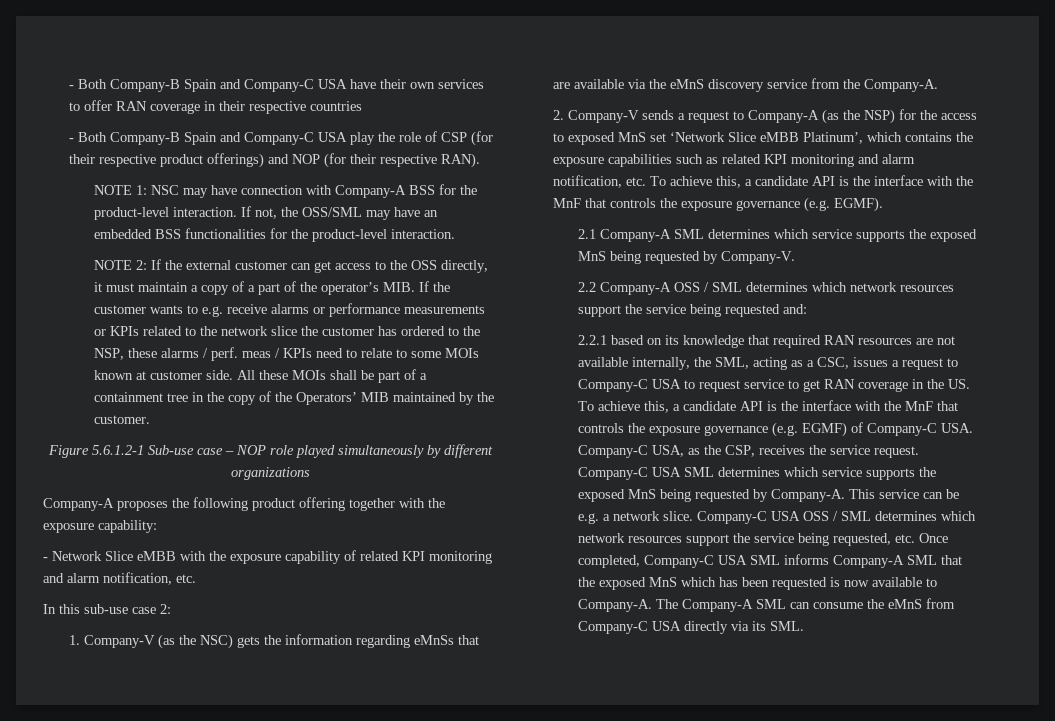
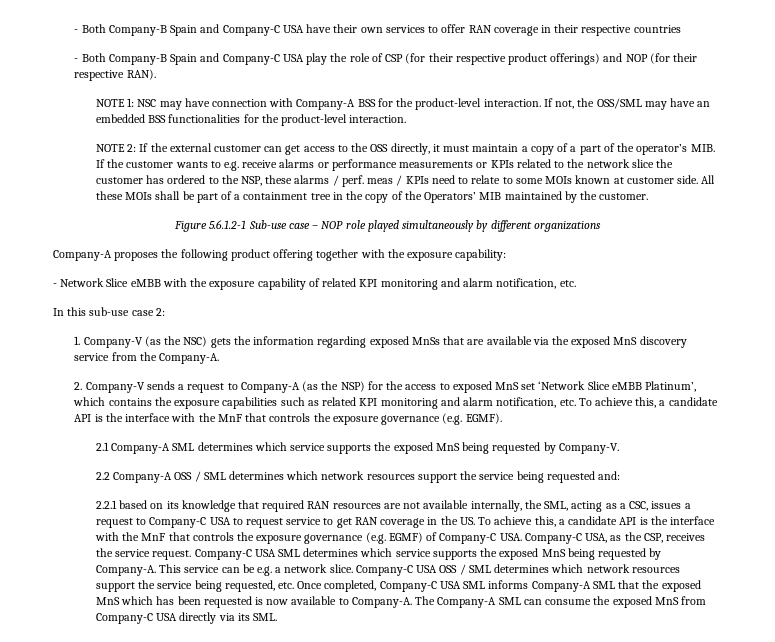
- 1. Company-V (as the NSC) gets the information regarding eMnSs that are available via the eMnS discovery service from the Company-A.
+ 1. Company-V (as the NSC) gets the information regarding exposed MnSs that are available via the exposed MnS discovery service from the Company-A.
- The Company-A SML can consume the eMnS from Company-C USA directly via its SML.
+ The Company-A SML can consume the exposed MnS from Company-C USA directly via its SML.

